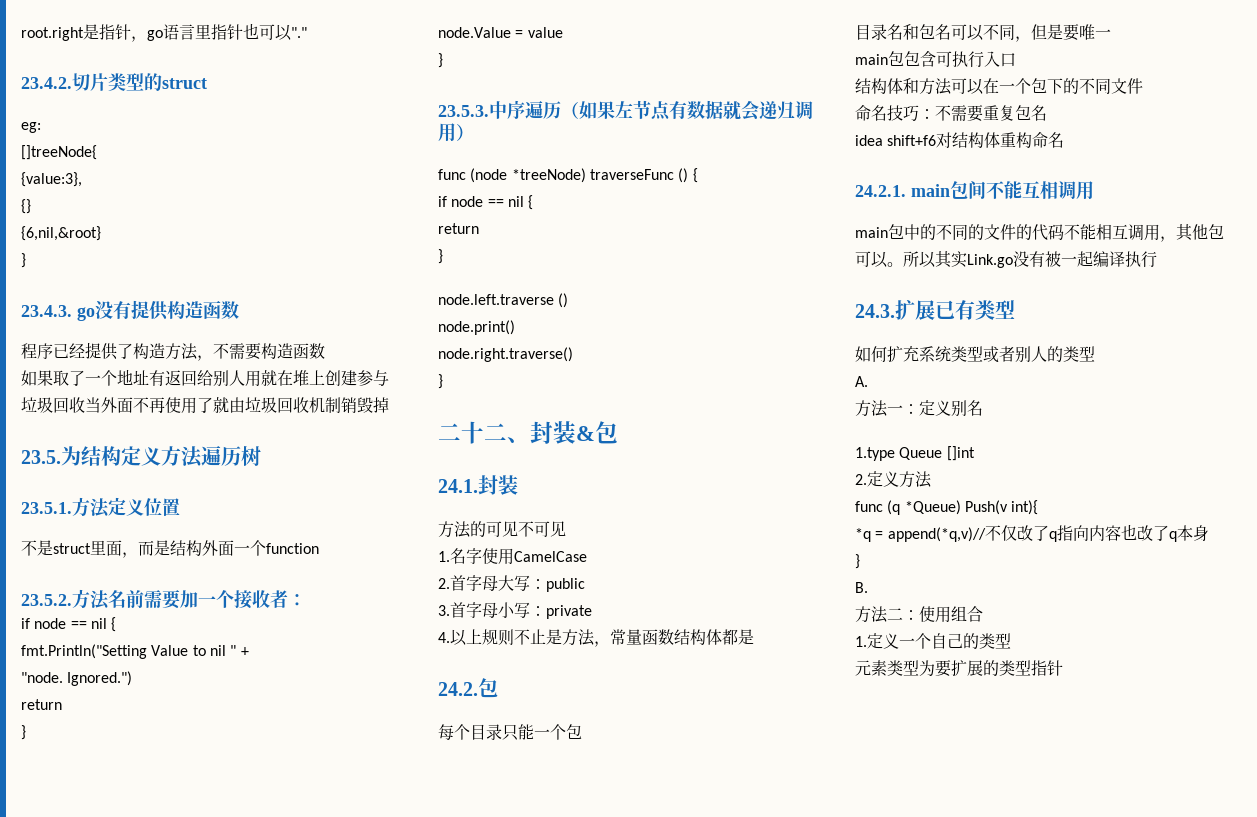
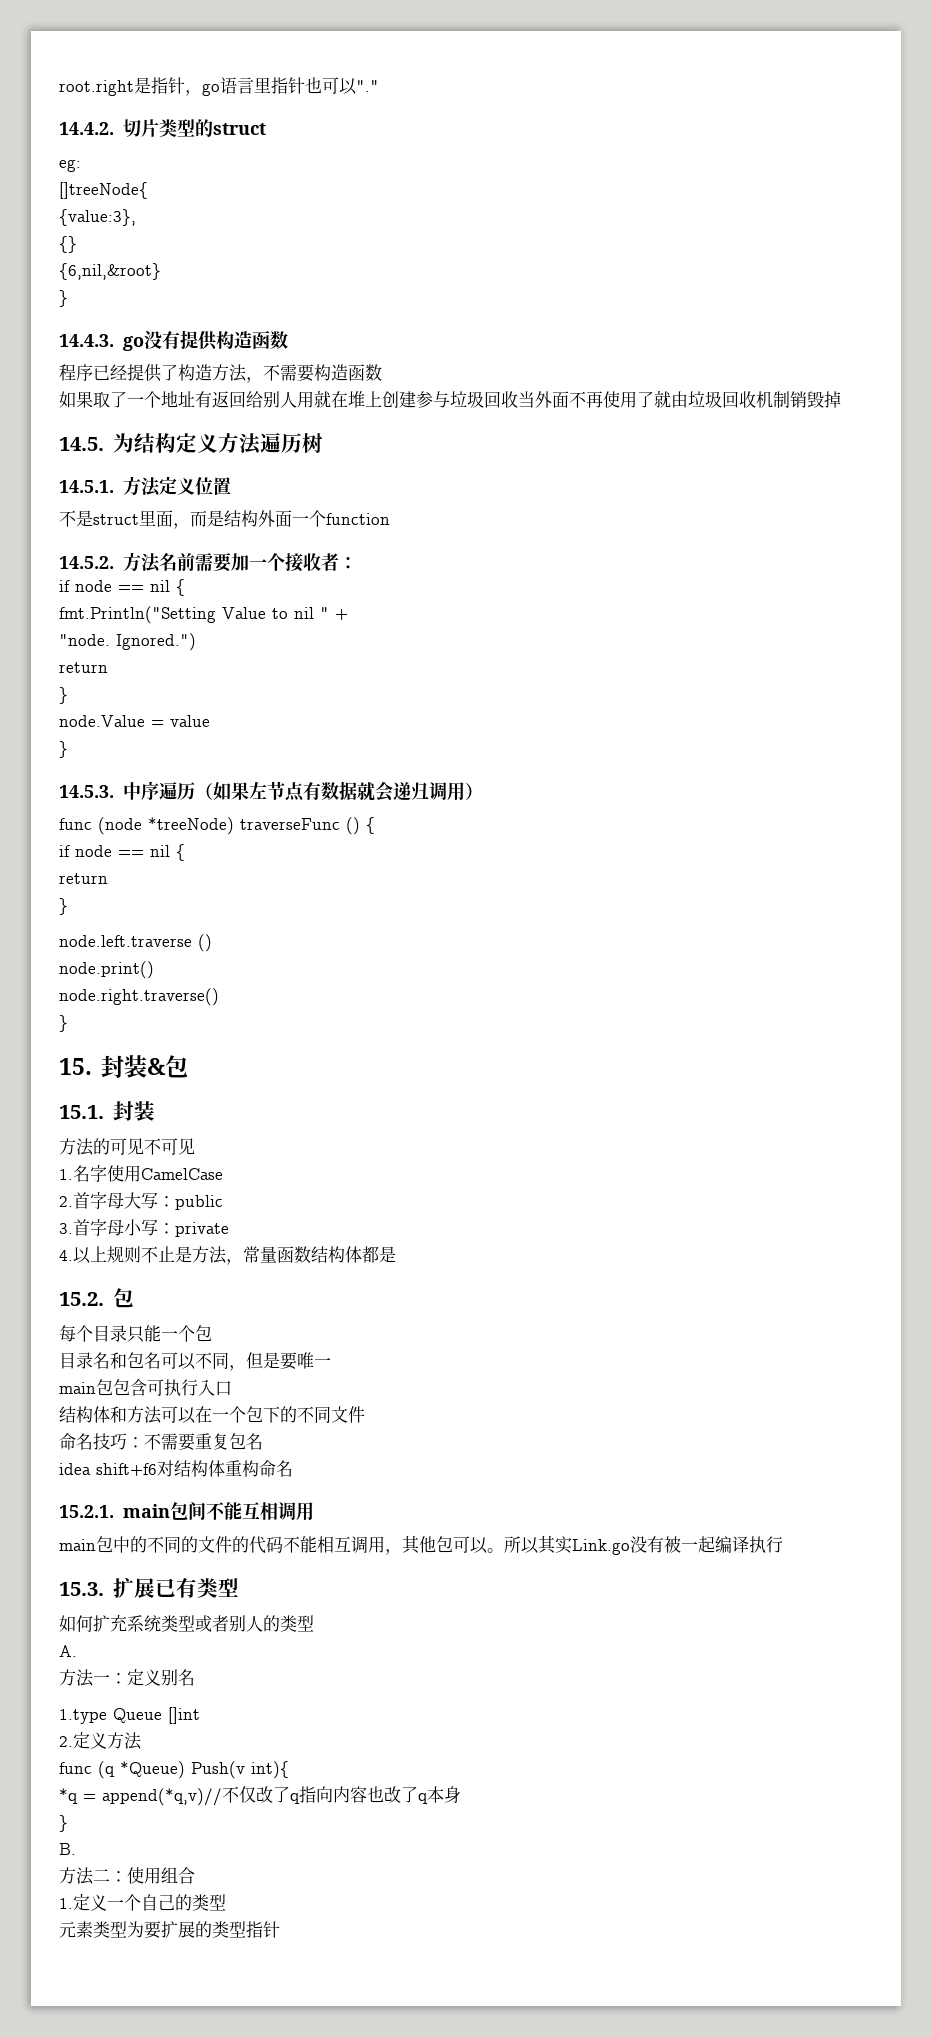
- 23.4.2.切片类型的struct
+ 14.4.2.切片类型的struct
- 23.4.3. go没有提供构造函数
+ 14.4.3. go没有提供构造函数
- 23.5.为结构定义方法遍历树
+ 14.5.为结构定义方法遍历树
- 23.5.1.方法定义位置
+ 14.5.1.方法定义位置
- 23.5.2.方法名前需要加一个接收者：
+ 14.5.2.方法名前需要加一个接收者：
- 23.5.3.中序遍历（如果左节点有数据就会递归调用）
+ 14.5.3.中序遍历（如果左节点有数据就会递归调用）
- 二十二、封装&包
+ 15.封装&包
- 24.1.封装
+ 15.1.封装
- 24.2.包
+ 15.2.包
- 24.2.1. main包间不能互相调用
+ 15.2.1. main包间不能互相调用
- 24.3.扩展已有类型
+ 15.3.扩展已有类型

